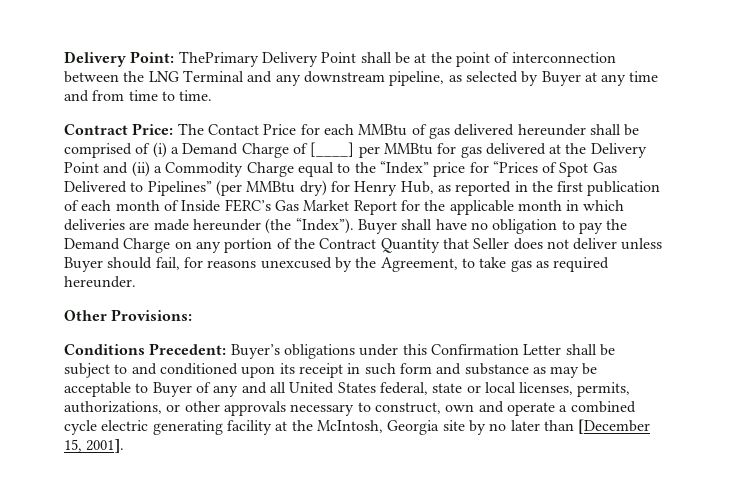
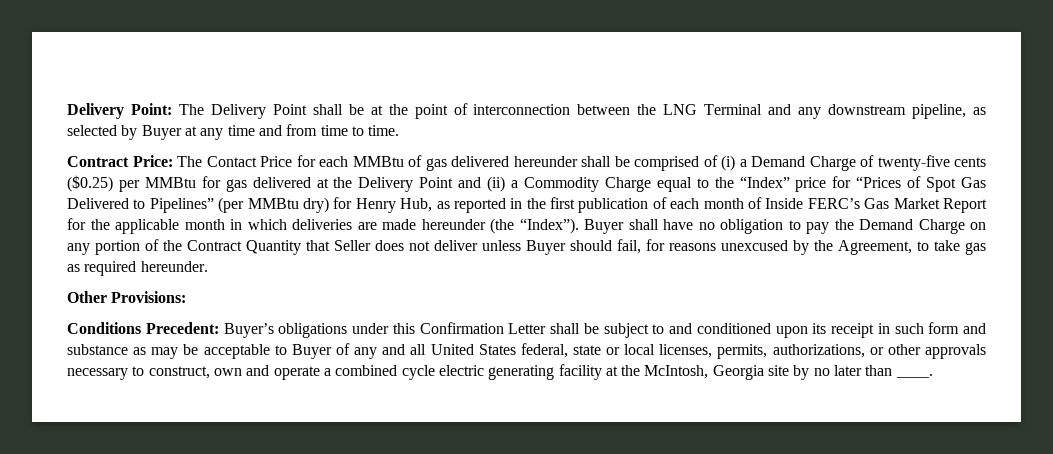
- Delivery Point: ThePrimary Delivery Point shall be at the point of interconnection between the LNG Terminal and any downstream pipeline, as selected by Buyer at any time and from time to time.
+ Delivery Point: The Delivery Point shall be at the point of interconnection between the LNG Terminal and any downstream pipeline, as selected by Buyer at any time and from time to time.
- The Contact Price for each MMBtu of gas delivered hereunder shall be comprised of (i) a Demand Charge of [____] per MMBtu for gas delivered at the Delivery Point and (ii) a Commodity Charge equal to the “Index” price for “Prices of Spot Gas Delivered to Pipelines” (per MMBtu dry) for Henry Hub, as reported in the first publication of each month of Inside FERC’s Gas Market Report for the applicable month in which deliveries are made hereunder (the “Index”).
+ The Contact Price for each MMBtu of gas delivered hereunder shall be comprised of (i) a Demand Charge of twenty-five cents ($0.25) per MMBtu for gas delivered at the Delivery Point and (ii) a Commodity Charge equal to the “Index” price for “Prices of Spot Gas Delivered to Pipelines” (per MMBtu dry) for Henry Hub, as reported in the first publication of each month of Inside FERC’s Gas Market Report for the applicable month in which deliveries are made hereunder (the “Index”).
- Buyer’s obligations under this Confirmation Letter shall be subject to and conditioned upon its receipt in such form and substance as may be acceptable to Buyer of any and all United States federal, state or local licenses, permits, authorizations, or other approvals necessary to construct, own and operate a combined cycle electric generating facility at the McIntosh, Georgia site by no later than [December 15, 2001].
+ Buyer’s obligations under this Confirmation Letter shall be subject to and conditioned upon its receipt in such form and substance as may be acceptable to Buyer of any and all United States federal, state or local licenses, permits, authorizations, or other approvals necessary to construct, own and operate a combined cycle electric generating facility at the McIntosh, Georgia site by no later than ____.

